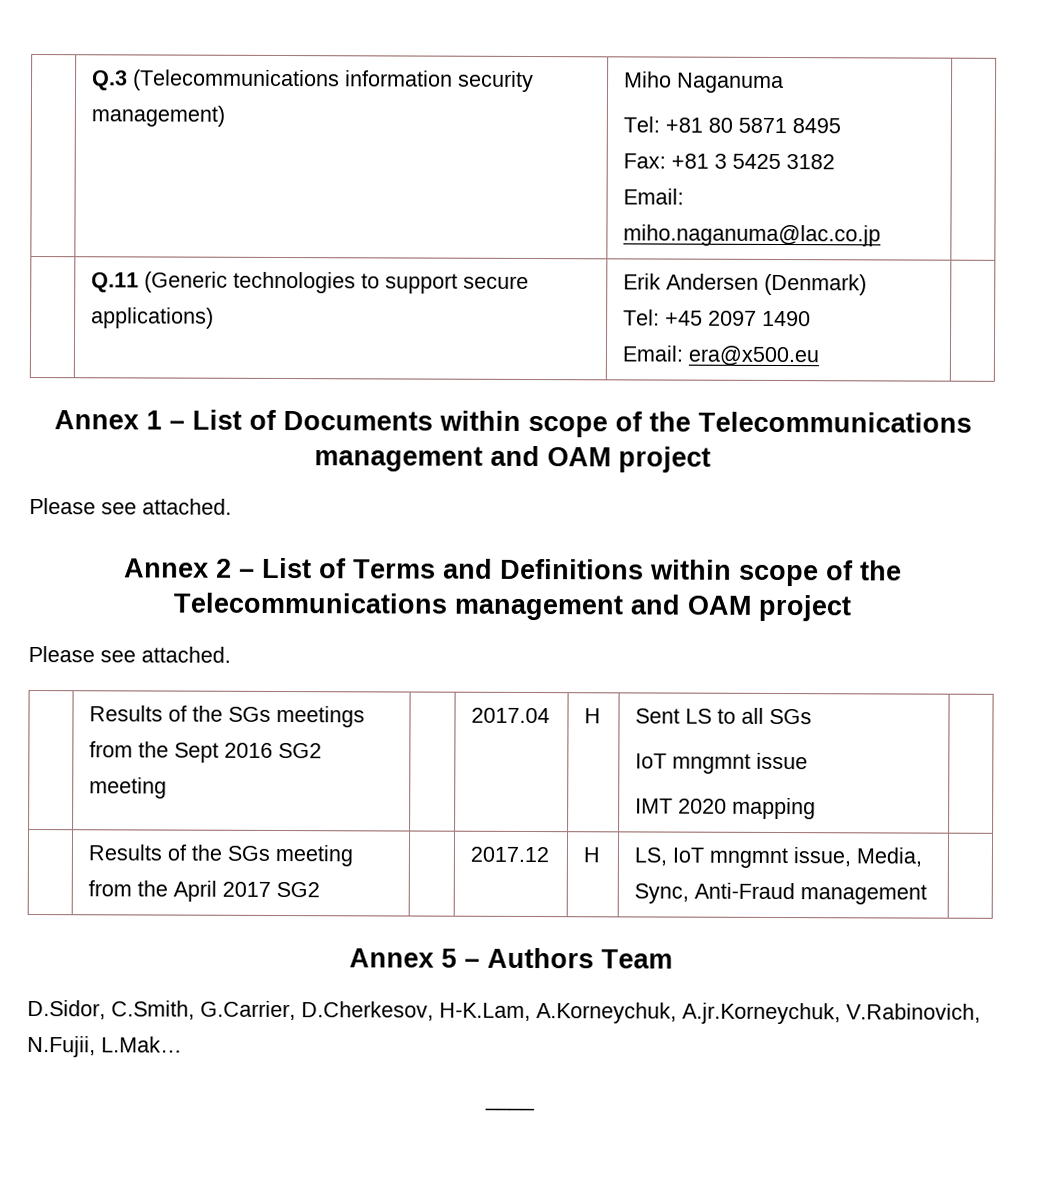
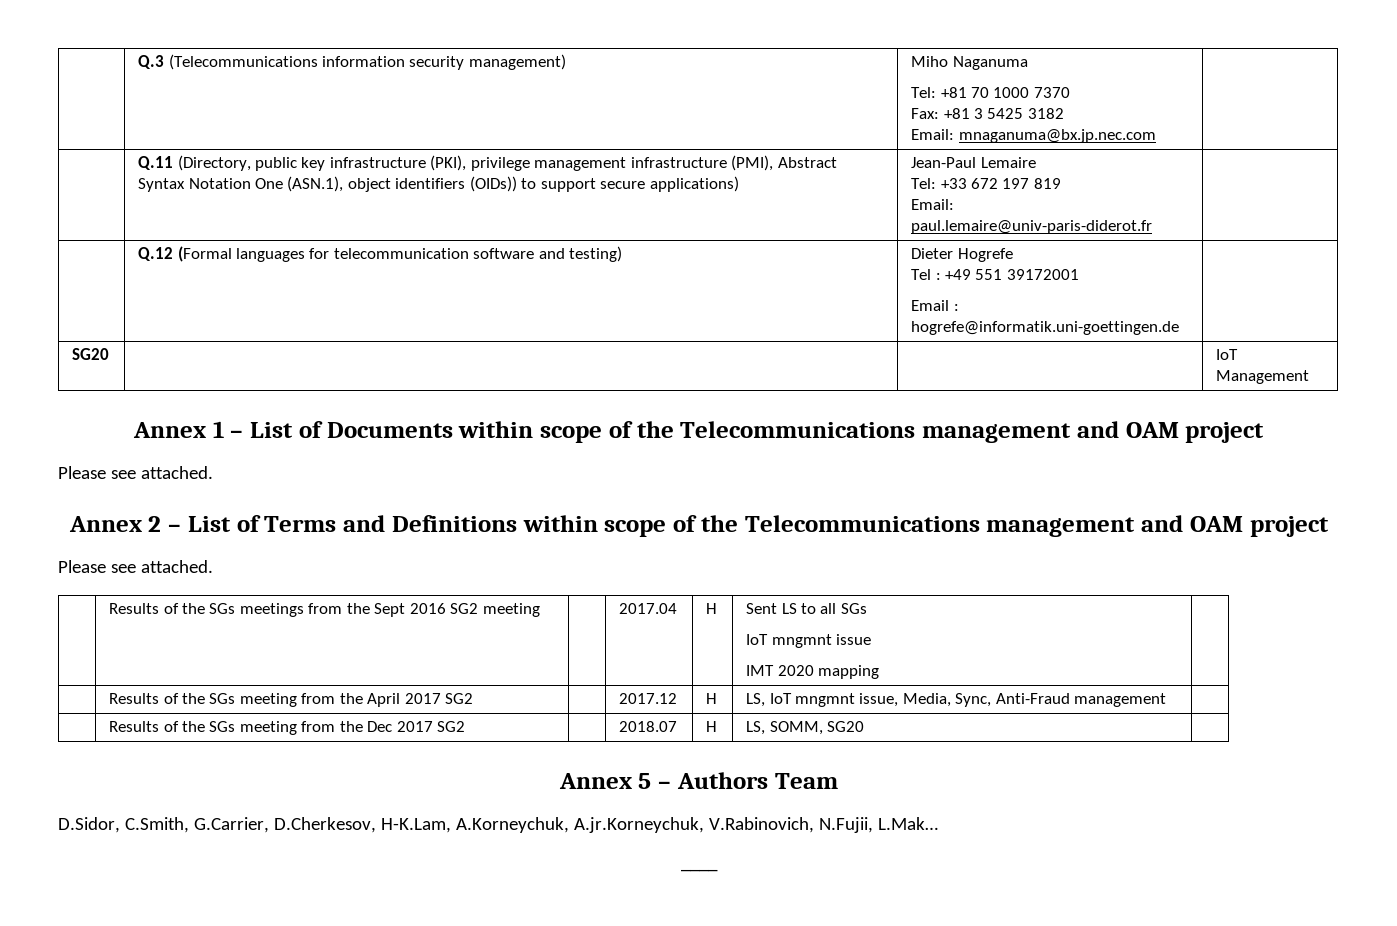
  | Q.3 (Telecommunications information security management) | Miho Naganuma
- Tel: +81 80 5871 8495
+ Tel: +81 70 1000 7370
  Fax: +81 3 5425 3182
- Email: miho.naganuma@lac.co.jp |
+ Email: mnaganuma@bx.jp.nec.com |
- | Q.11 (Generic technologies to support secure applications) | Erik Andersen (Denmark)
- Tel: +45 2097 1490
- Email: era@x500.eu |
+ | Q.11 (Directory, public key infrastructure (PKI), privilege management infrastructure (PMI), Abstract Syntax Notation One (ASN.1), object identifiers (OIDs)) to support secure applications) | Jean-Paul Lemaire
+ Tel: +33 672 197 819
+ Email: paul.lemaire@univ-paris-diderot.fr |
+ | Q.12 (Formal languages for telecommunication software and testing) | Dieter Hogrefe
+ Tel : +49 551 39172001
+ Email : hogrefe@informatik.uni-goettingen.de |
+ SG20 | | | IoT Management
+ | Results of the SGs meeting from the Dec 2017 SG2 | | 2018.07 | H | LS, SOMM, SG20 |

